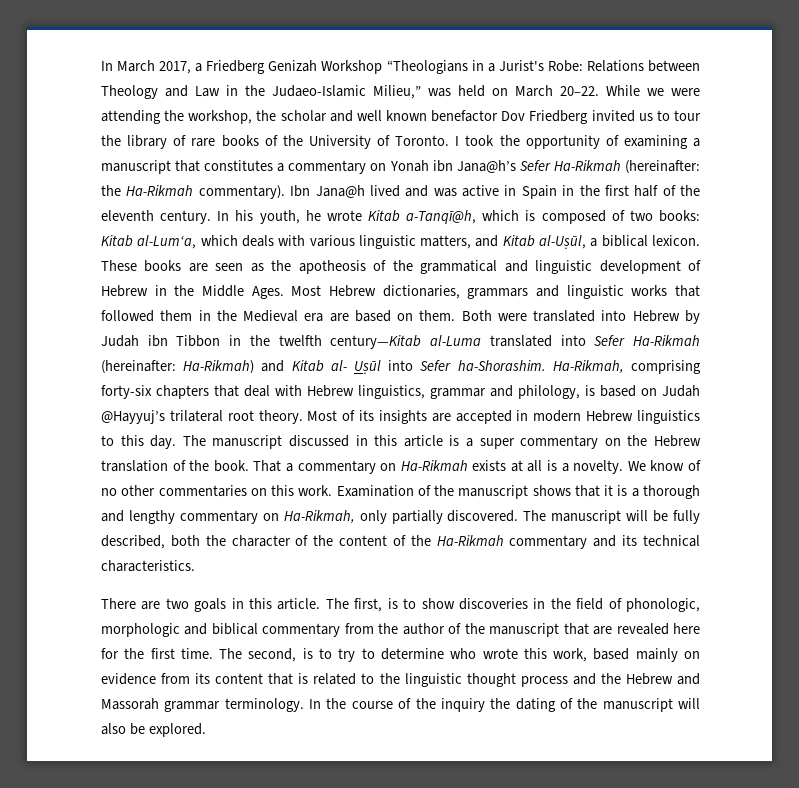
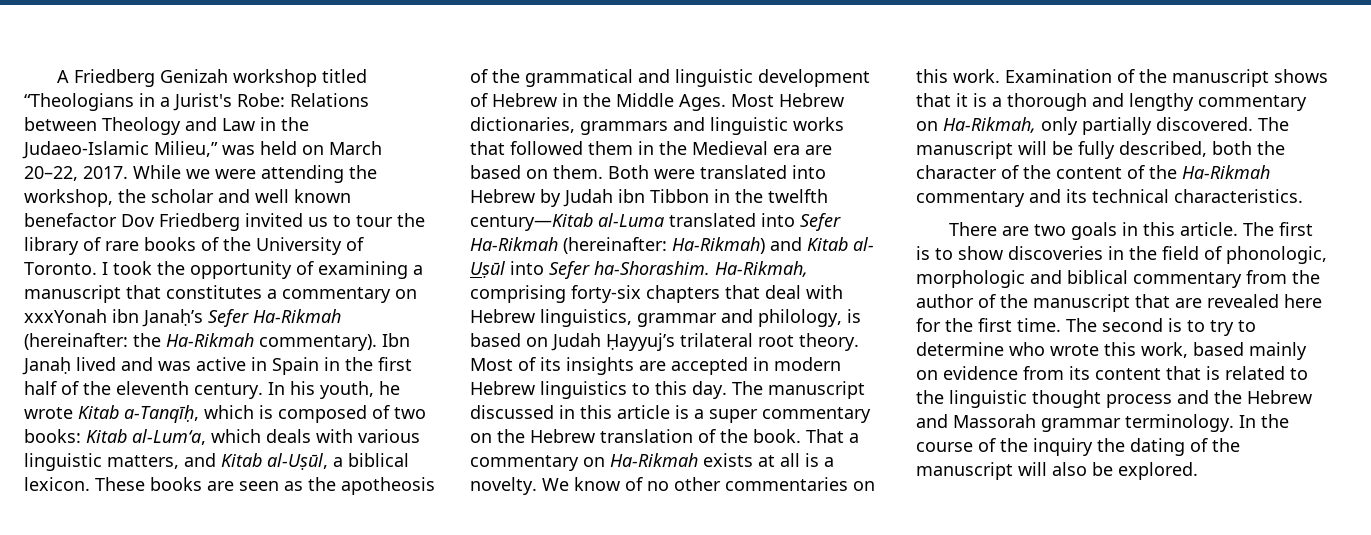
- In March 2017, a Friedberg Genizah Workshop “Theologians in a Jurist's Robe: Relations between Theology and Law in the Judaeo-Islamic Milieu,” was held on March 20–22.
+ A Friedberg Genizah workshop titled “Theologians in a Jurist's Robe: Relations between Theology and Law in the Judaeo-Islamic Milieu,” was held on March 20–22, 2017.
- I took the opportunity of examining a manuscript that constitutes a commentary on Yonah ibn Jana@h’s Sefer Ha-Rikmah (hereinafter: the Ha-Rikmah commentary).
+ I took the opportunity of examining a manuscript that constitutes a commentary on xxxYonah ibn Janaḥ’s Sefer Ha-Rikmah (hereinafter: the Ha-Rikmah commentary).
- Ibn Jana@h lived and was active in Spain in the first half of the eleventh century.
+ Ibn Janaḥ lived and was active in Spain in the first half of the eleventh century.
- In his youth, he wrote Kitab a-Tanqī@h, which is composed of two books: Kitab al-Lum‘a, which deals with various linguistic matters, and Kitab al-Uṣūl, a biblical lexicon.
+ In his youth, he wrote Kitab a-Tanqīḥ, which is composed of two books: Kitab al-Lum‘a, which deals with various linguistic matters, and Kitab al-Uṣūl, a biblical lexicon.
- Ha-Rikmah, comprising forty-six chapters that deal with Hebrew linguistics, grammar and philology, is based on Judah @Hayyuj’s trilateral root theory.
+ Ha-Rikmah, comprising forty-six chapters that deal with Hebrew linguistics, grammar and philology, is based on Judah Ḥayyuj’s trilateral root theory.
- The first, is to show discoveries in the field of phonologic, morphologic and biblical commentary from the author of the manuscript that are revealed here for the first time.
+ The first is to show discoveries in the field of phonologic, morphologic and biblical commentary from the author of the manuscript that are revealed here for the first time.
- The second, is to try to determine who wrote this work, based mainly on evidence from its content that is related to the linguistic thought process and the Hebrew and Massorah grammar terminology.
+ The second is to try to determine who wrote this work, based mainly on evidence from its content that is related to the linguistic thought process and the Hebrew and Massorah grammar terminology.

